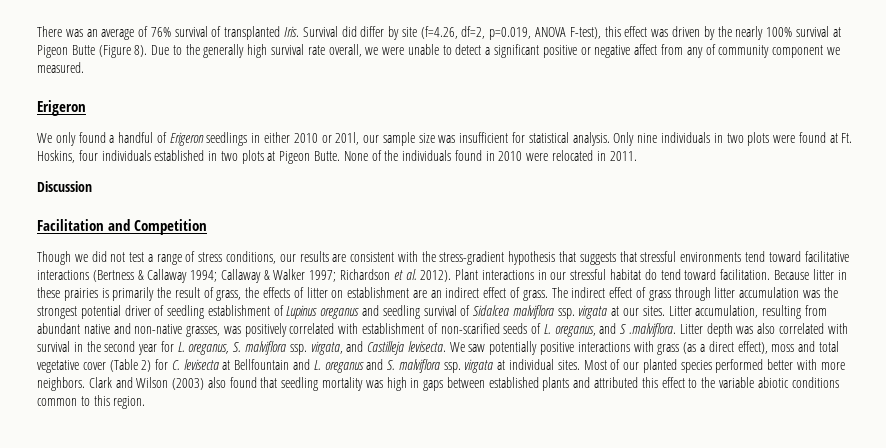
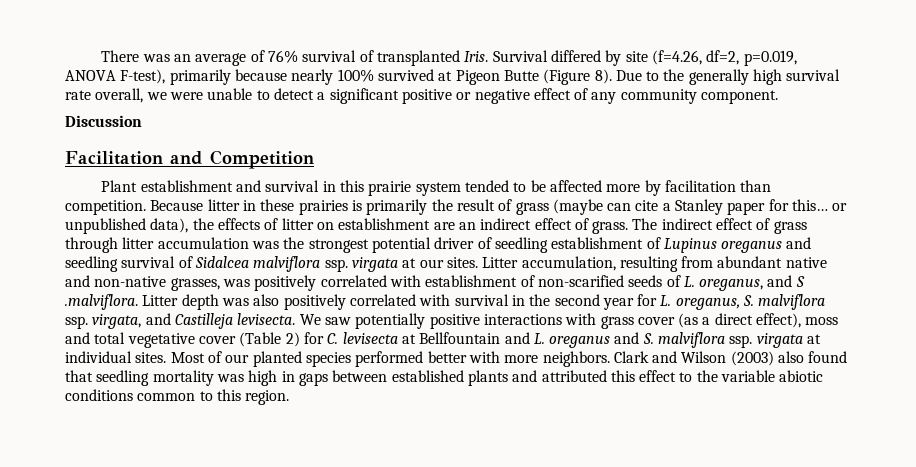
- Survival did differ by site (f=4.26, df=2, p=0.019, ANOVA F-test), this effect was driven by the nearly 100% survival at Pigeon Butte (Figure 8).
+ Survival differed by site (f=4.26, df=2, p=0.019, ANOVA F-test), primarily because nearly 100% survived at Pigeon Butte (Figure 8).
- Due to the generally high survival rate overall, we were unable to detect a significant positive or negative affect from any of community component we measured.
- Erigeron
- We only found a handful of Erigeron seedlings in either 2010 or 201l, our sample size was insufficient for statistical analysis. Only nine individuals in two plots were found at Ft. Hoskins, four individuals established in two plots at Pigeon Butte. None of the individuals found in 2010 were relocated in 2011.
+ Due to the generally high survival rate overall, we were unable to detect a significant positive or negative effect of any community component.
  Discussion
  Facilitation and Competition
- Though we did not test a range of stress conditions, our results are consistent with the stress-gradient hypothesis that suggests that stressful environments tend toward facilitative interactions (Bertness & Callaway 1994; Callaway & Walker 1997; Richardson et al. 2012). Plant interactions in our stressful habitat do tend toward facilitation.
+ Plant establishment and survival in this prairie system tended to be affected more by facilitation than competition.
- Because litter in these prairies is primarily the result of grass, the effects of litter on establishment are an indirect effect of grass.
+ Because litter in these prairies is primarily the result of grass (maybe can cite a Stanley paper for this… or unpublished data), the effects of litter on establishment are an indirect effect of grass.
- Litter accumulation, resulting from abundant native and non-native grasses, was positively correlated with establishment of non-scarified seeds of L. oreganus, and S .malviflora. Litter depth was also correlated with survival in the second year for L. oreganus, S. malviflora ssp. virgata, and Castilleja levisecta.
+ Litter accumulation, resulting from abundant native and non-native grasses, was positively correlated with establishment of non-scarified seeds of L. oreganus, and S .malviflora. Litter depth was also positively correlated with survival in the second year for L. oreganus, S. malviflora ssp. virgata, and Castilleja levisecta.
- We saw potentially positive interactions with grass (as a direct effect), moss and total vegetative cover (Table 2) for C. levisecta at Bellfountain and L. oreganus and S. malviflora ssp. virgata at individual sites.
+ We saw potentially positive interactions with grass cover (as a direct effect), moss and total vegetative cover (Table 2) for C. levisecta at Bellfountain and L. oreganus and S. malviflora ssp. virgata at individual sites.

